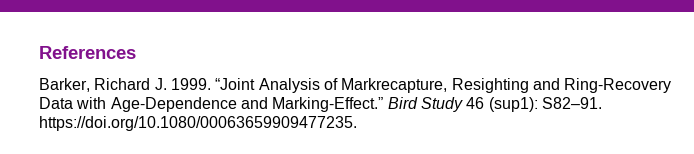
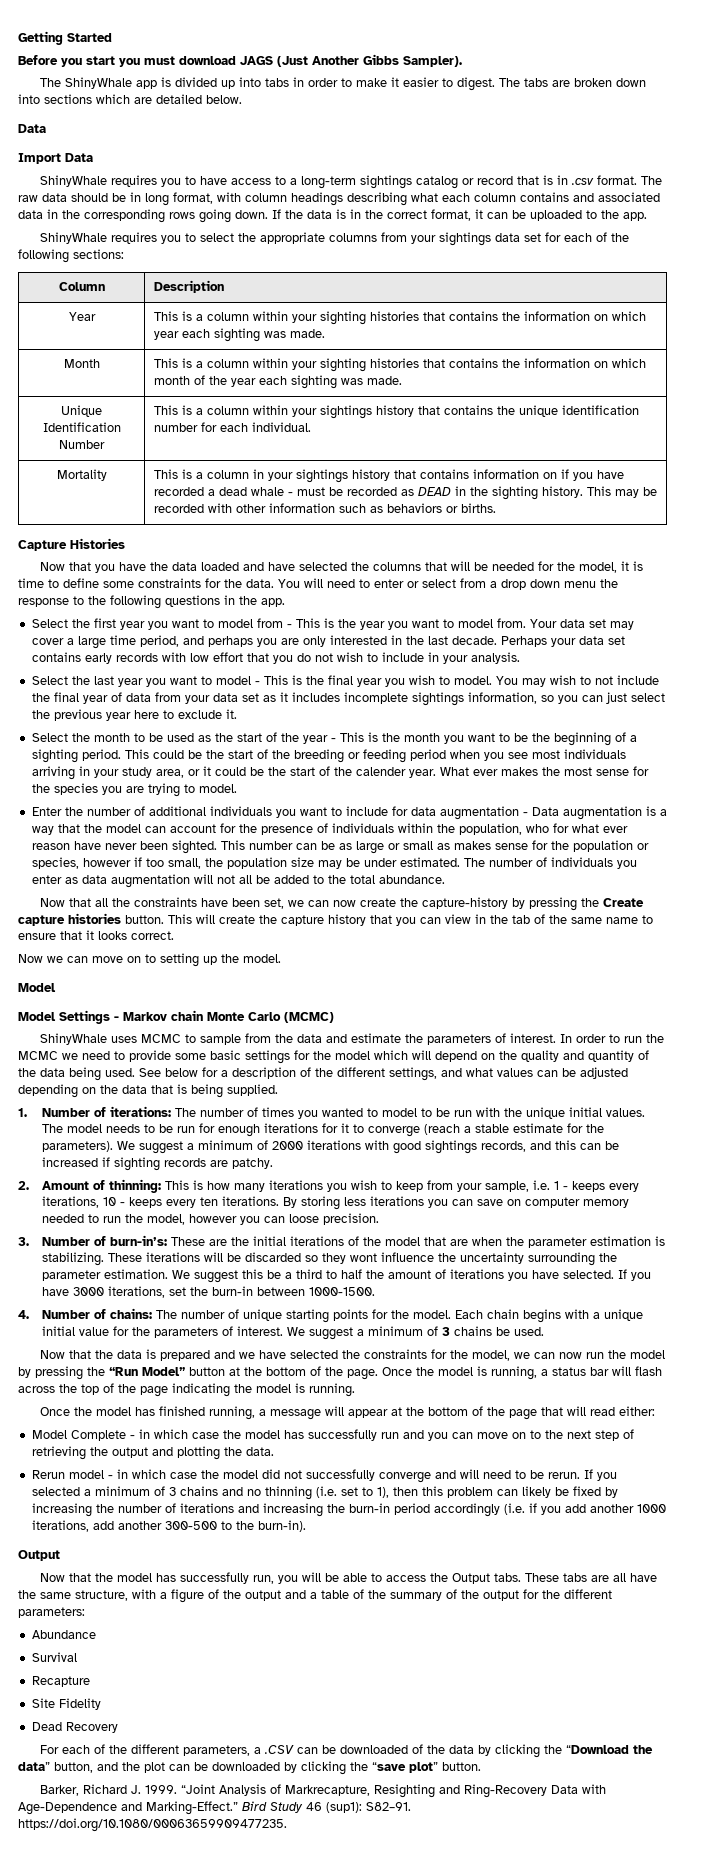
- References
+ Getting Started
+ Before you start you must download JAGS (Just Another Gibbs Sampler).
+ The ShinyWhale app is divided up into tabs in order to make it easier to digest. The tabs are broken down into sections which are detailed below.
+ Data
+ Import Data
+ ShinyWhale requires you to have access to a long-term sightings catalog or record that is in .csv format. The raw data should be in long format, with column headings describing what each column contains and associated data in the corresponding rows going down. If the data is in the correct format, it can be uploaded to the app.
+ ShinyWhale requires you to select the appropriate columns from your sightings data set for each of the following sections:
+ Column | Description
+ Year | This is a column within your sighting histories that contains the information on which year each sighting was made.
+ Month | This is a column within your sighting histories that contains the information on which month of the year each sighting was made.
+ Unique Identification Number | This is a column within your sightings history that contains the unique identification number for each individual.
+ Mortality | This is a column in your sightings history that contains information on if you have recorded a dead whale - must be recorded as DEAD in the sighting history. This may be recorded with other information such as behaviors or births.
+ Capture Histories
+ Now that you have the data loaded and have selected the columns that will be needed for the model, it is time to define some constraints for the data. You will need to enter or select from a drop down menu the response to the following questions in the app.
+ Select the first year you want to model from - This is the year you want to model from. Your data set may cover a large time period, and perhaps you are only interested in the last decade. Perhaps your data set contains early records with low effort that you do not wish to include in your analysis.
+ Select the last year you want to model - This is the final year you wish to model. You may wish to not include the final year of data from your data set as it includes incomplete sightings information, so you can just select the previous year here to exclude it.
+ Select the month to be used as the start of the year - This is the month you want to be the beginning of a sighting period. This could be the start of the breeding or feeding period when you see most individuals arriving in your study area, or it could be the start of the calender year. What ever makes the most sense for the species you are trying to model.
+ Enter the number of additional individuals you want to include for data augmentation - Data augmentation is a way that the model can account for the presence of individuals within the population, who for what ever reason have never been sighted. This number can be as large or small as makes sense for the population or species, however if too small, the population size may be under estimated. The number of individuals you enter as data augmentation will not all be added to the total abundance.
+ Now that all the constraints have been set, we can now create the capture-history by pressing the Create capture histories button. This will create the capture history that you can view in the tab of the same name to ensure that it looks correct.
+ Now we can move on to setting up the model.
+ Model
+ Model Settings - Markov chain Monte Carlo (MCMC)
+ ShinyWhale uses MCMC to sample from the data and estimate the parameters of interest. In order to run the MCMC we need to provide some basic settings for the model which will depend on the quality and quantity of the data being used. See below for a description of the different settings, and what values can be adjusted depending on the data that is being supplied.
+ 1. Number of iterations: The number of times you wanted to model to be run with the unique initial values. The model needs to be run for enough iterations for it to converge (reach a stable estimate for the parameters). We suggest a minimum of 2000 iterations with good sightings records, and this can be increased if sighting records are patchy.
+ 2. Amount of thinning: This is how many iterations you wish to keep from your sample, i.e. 1 - keeps every iterations, 10 - keeps every ten iterations. By storing less iterations you can save on computer memory needed to run the model, however you can loose precision.
+ 3. Number of burn-in’s: These are the initial iterations of the model that are when the parameter estimation is stabilizing. These iterations will be discarded so they wont influence the uncertainty surrounding the parameter estimation. We suggest this be a third to half the amount of iterations you have selected. If you have 3000 iterations, set the burn-in between 1000-1500.
+ 4. Number of chains: The number of unique starting points for the model. Each chain begins with a unique initial value for the parameters of interest. We suggest a minimum of 3 chains be used.
+ Now that the data is prepared and we have selected the constraints for the model, we can now run the model by pressing the “Run Model” button at the bottom of the page. Once the model is running, a status bar will flash across the top of the page indicating the model is running.
+ Once the model has finished running, a message will appear at the bottom of the page that will read either:
+ Model Complete - in which case the model has successfully run and you can move on to the next step of retrieving the output and plotting the data.
+ Rerun model - in which case the model did not successfully converge and will need to be rerun. If you selected a minimum of 3 chains and no thinning (i.e. set to 1), then this problem can likely be fixed by increasing the number of iterations and increasing the burn-in period accordingly (i.e. if you add another 1000 iterations, add another 300-500 to the burn-in).
+ Output
+ Now that the model has successfully run, you will be able to access the Output tabs. These tabs are all have the same structure, with a figure of the output and a table of the summary of the output for the different parameters:
+ Abundance
+ Survival
+ Recapture
+ Site Fidelity
+ Dead Recovery
+ For each of the different parameters, a .CSV can be downloaded of the data by clicking the “Download the data” button, and the plot can be downloaded by clicking the “save plot” button.

